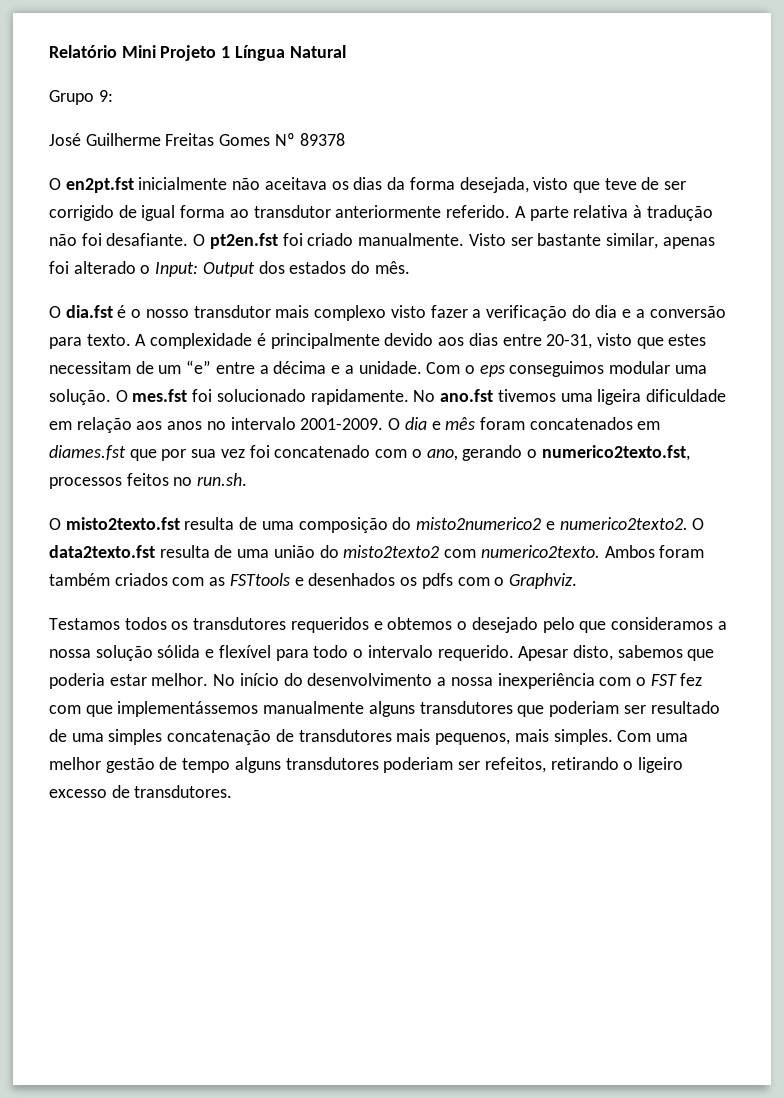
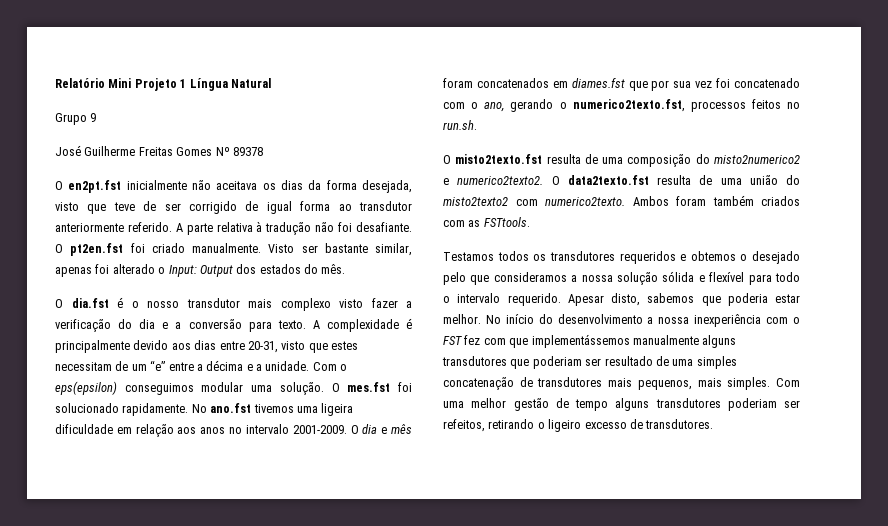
- Grupo 9:
+ Grupo 9
- Com o eps conseguimos modular uma solução.
+ Com o eps(epsilon) conseguimos modular uma solução.
- Ambos foram também criados com as FSTtools e desenhados os pdfs com o Graphviz.
+ Ambos foram também criados com as FSTtools.

